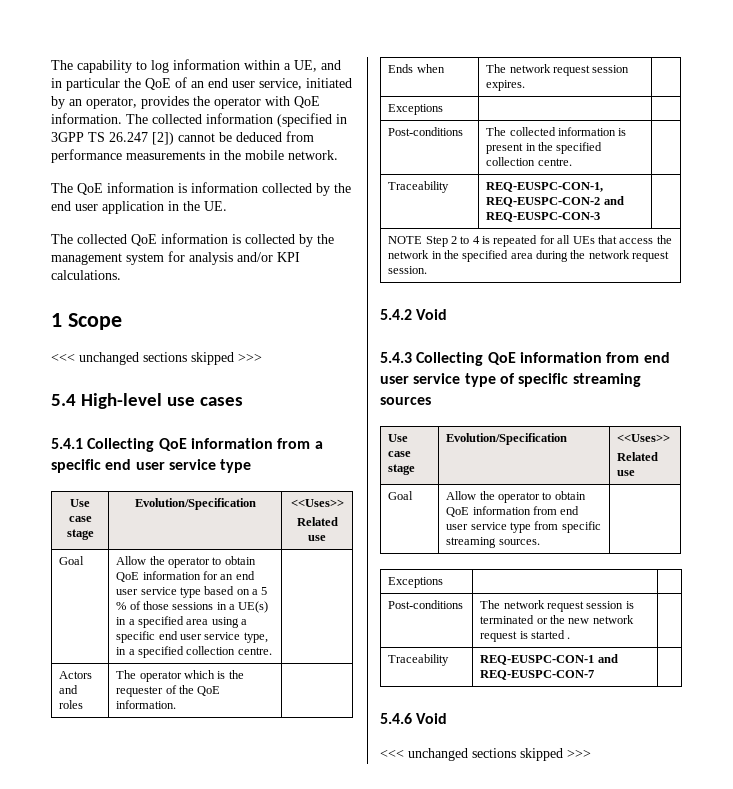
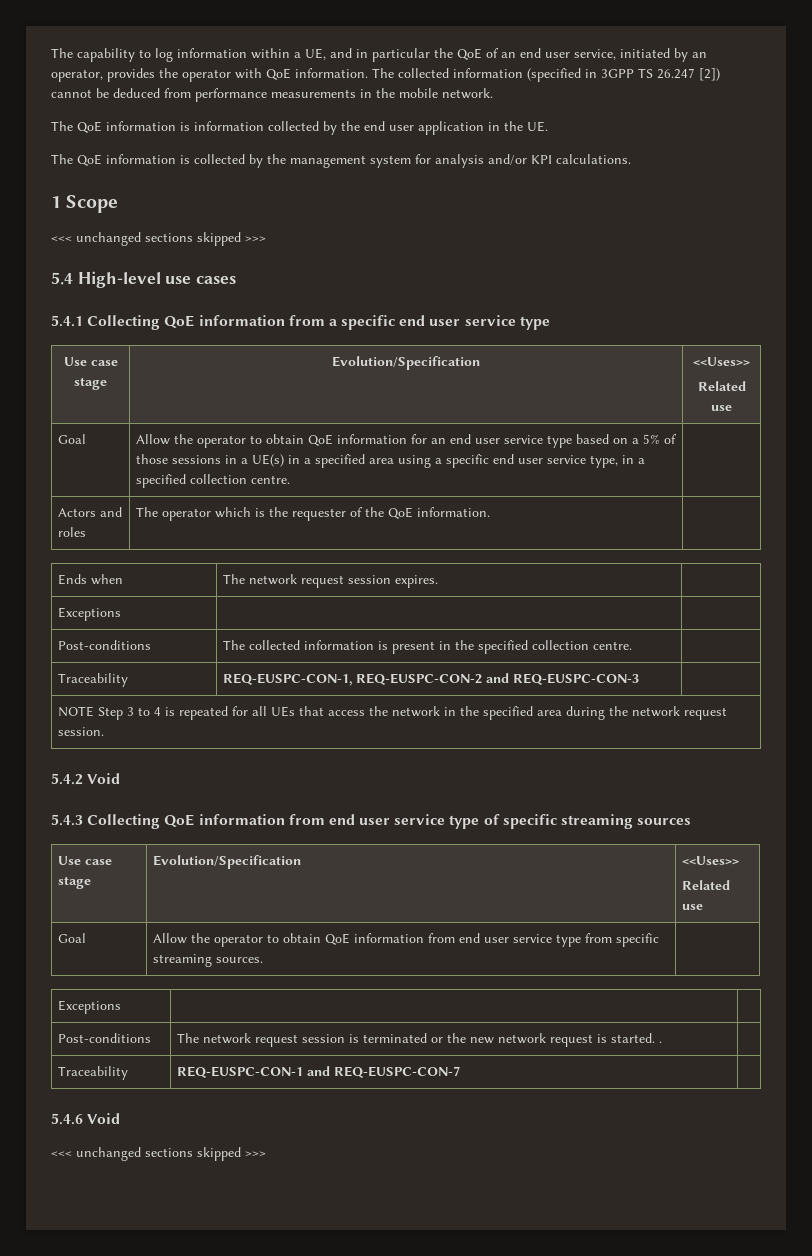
- The collected QoE information is collected by the management system for analysis and/or KPI calculations.
+ The QoE information is collected by the management system for analysis and/or KPI calculations.
- Allow the operator to obtain QoE information for an end user service type based on a 5 % of those sessions in a UE(s) in a specified area using a specific end user service type, in a specified collection centre.
+ Allow the operator to obtain QoE information for an end user service type based on a 5% of those sessions in a UE(s) in a specified area using a specific end user service type, in a specified collection centre.
- NOTE Step 2 to 4 is repeated for all UEs that access the network in the specified area during the network request session.
+ NOTE Step 3 to 4 is repeated for all UEs that access the network in the specified area during the network request session.
- Post-conditions | The network request session is terminated or the new network request is started . |
+ Post-conditions | The network request session is terminated or the new network request is started. . |

